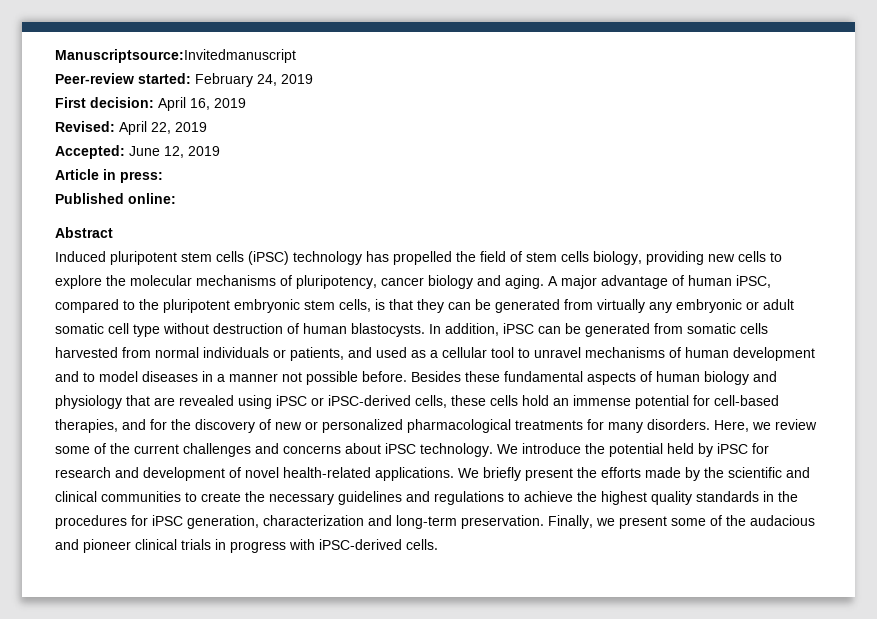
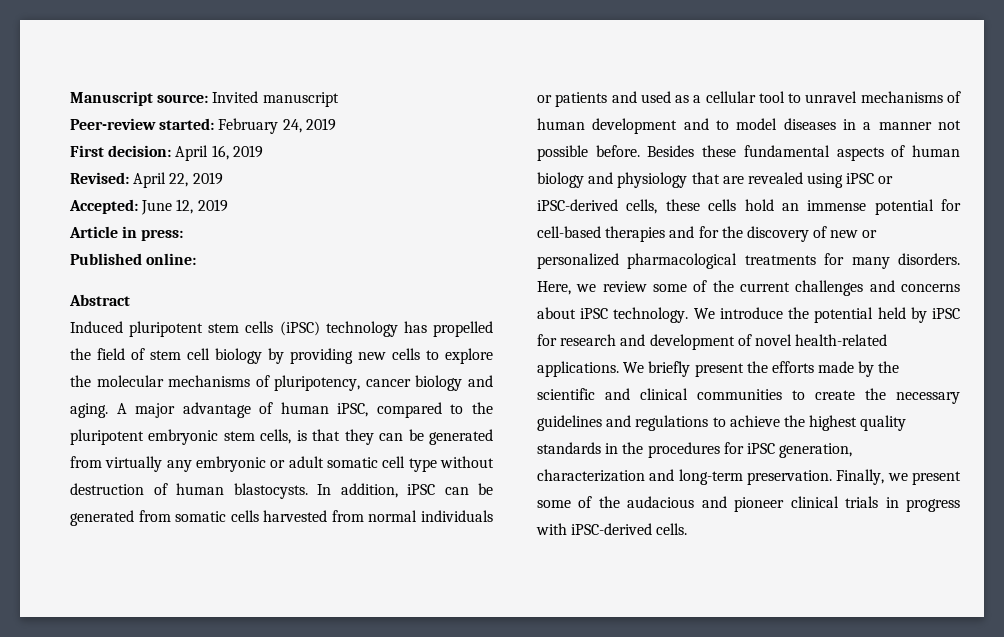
- Manuscriptsource:Invitedmanuscript
+ Manuscript source: Invited manuscript
- Induced pluripotent stem cells (iPSC) technology has propelled the field of stem cells biology, providing new cells to explore the molecular mechanisms of pluripotency, cancer biology and aging.
+ Induced pluripotent stem cells (iPSC) technology has propelled the field of stem cell biology by providing new cells to explore the molecular mechanisms of pluripotency, cancer biology and aging.
- In addition, iPSC can be generated from somatic cells harvested from normal individuals or patients, and used as a cellular tool to unravel mechanisms of human development and to model diseases in a manner not possible before.
+ In addition, iPSC can be generated from somatic cells harvested from normal individuals or patients and used as a cellular tool to unravel mechanisms of human development and to model diseases in a manner not possible before.
- Besides these fundamental aspects of human biology and physiology that are revealed using iPSC or iPSC-derived cells, these cells hold an immense potential for cell-based therapies, and for the discovery of new or personalized pharmacological treatments for many disorders.
+ Besides these fundamental aspects of human biology and physiology that are revealed using iPSC or iPSC-derived cells, these cells hold an immense potential for cell-based therapies and for the discovery of new or personalized pharmacological treatments for many disorders.

